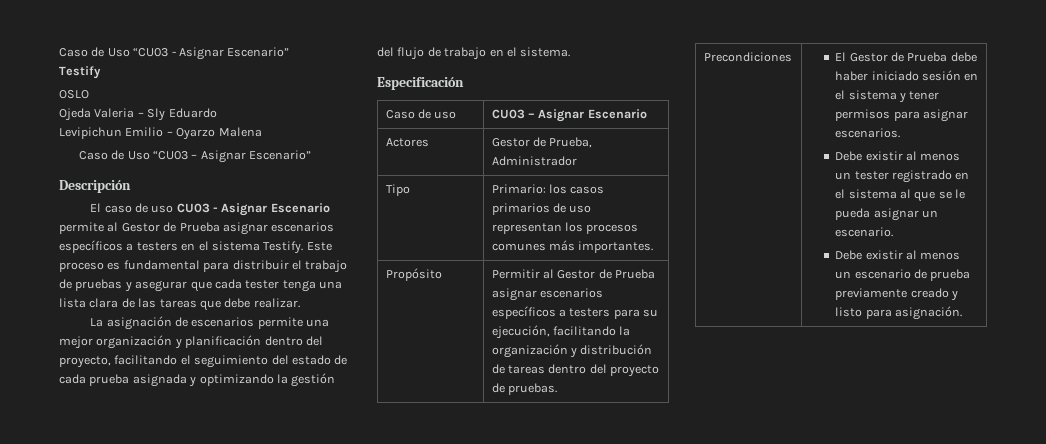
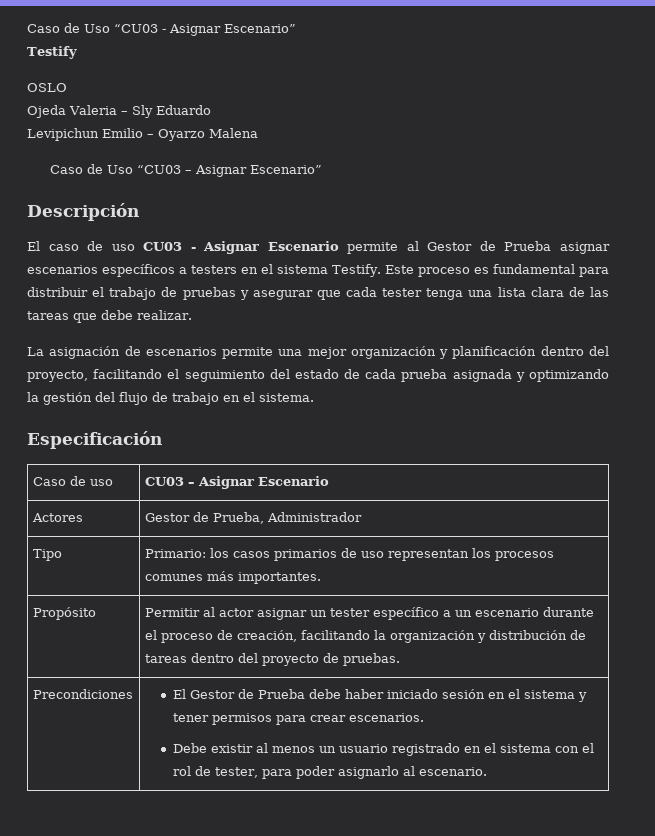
- Propósito | Permitir al Gestor de Prueba asignar escenarios específicos a testers para su ejecución, facilitando la organización y distribución de tareas dentro del proyecto de pruebas.
+ Propósito | Permitir al actor asignar un tester específico a un escenario durante el proceso de creación, facilitando la organización y distribución de tareas dentro del proyecto de pruebas.
- El Gestor de Prueba debe haber iniciado sesión en el sistema y tener permisos para asignar escenarios.
+ El Gestor de Prueba debe haber iniciado sesión en el sistema y tener permisos para crear escenarios.
- Debe existir al menos un tester registrado en el sistema al que se le pueda asignar un escenario.
- Debe existir al menos un escenario de prueba previamente creado y listo para asignación.
+ Debe existir al menos un usuario registrado en el sistema con el rol de tester, para poder asignarlo al escenario.

